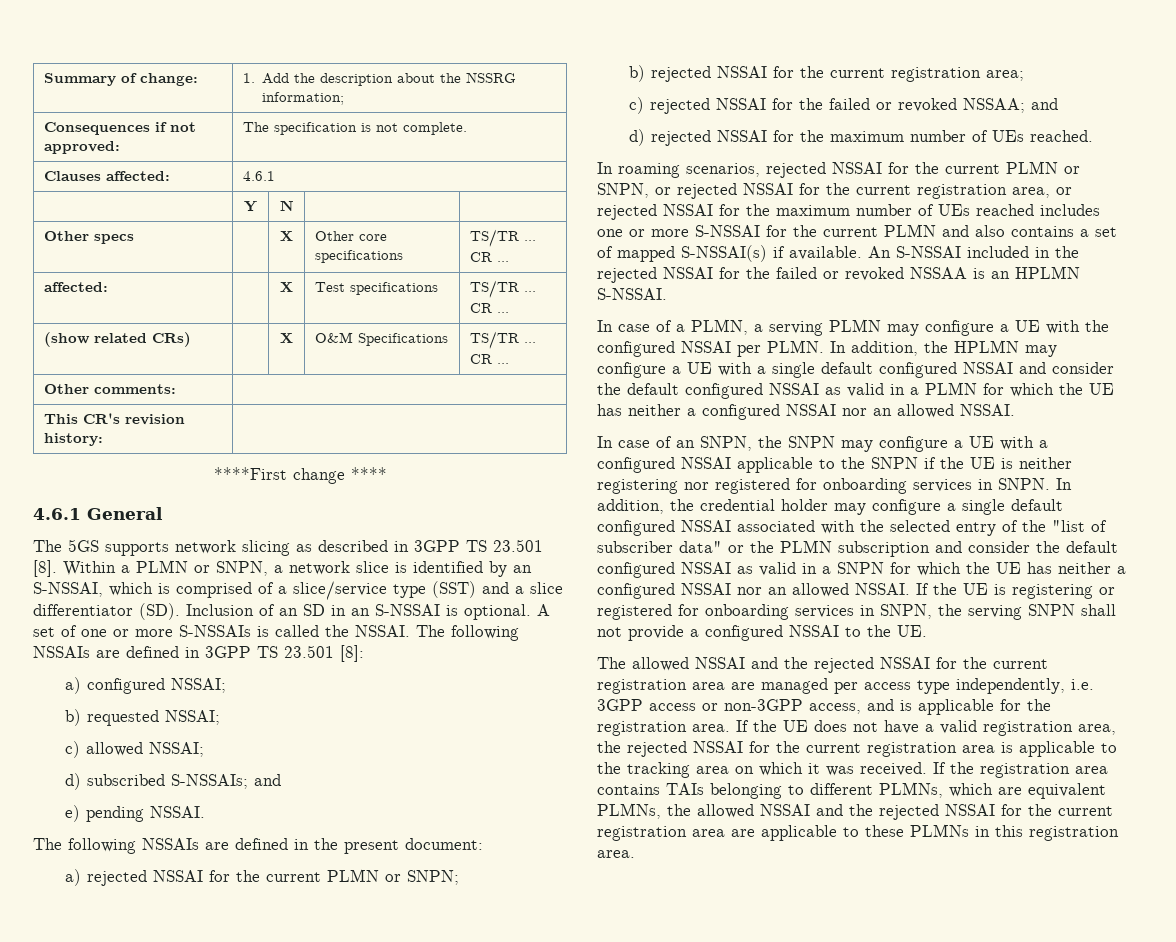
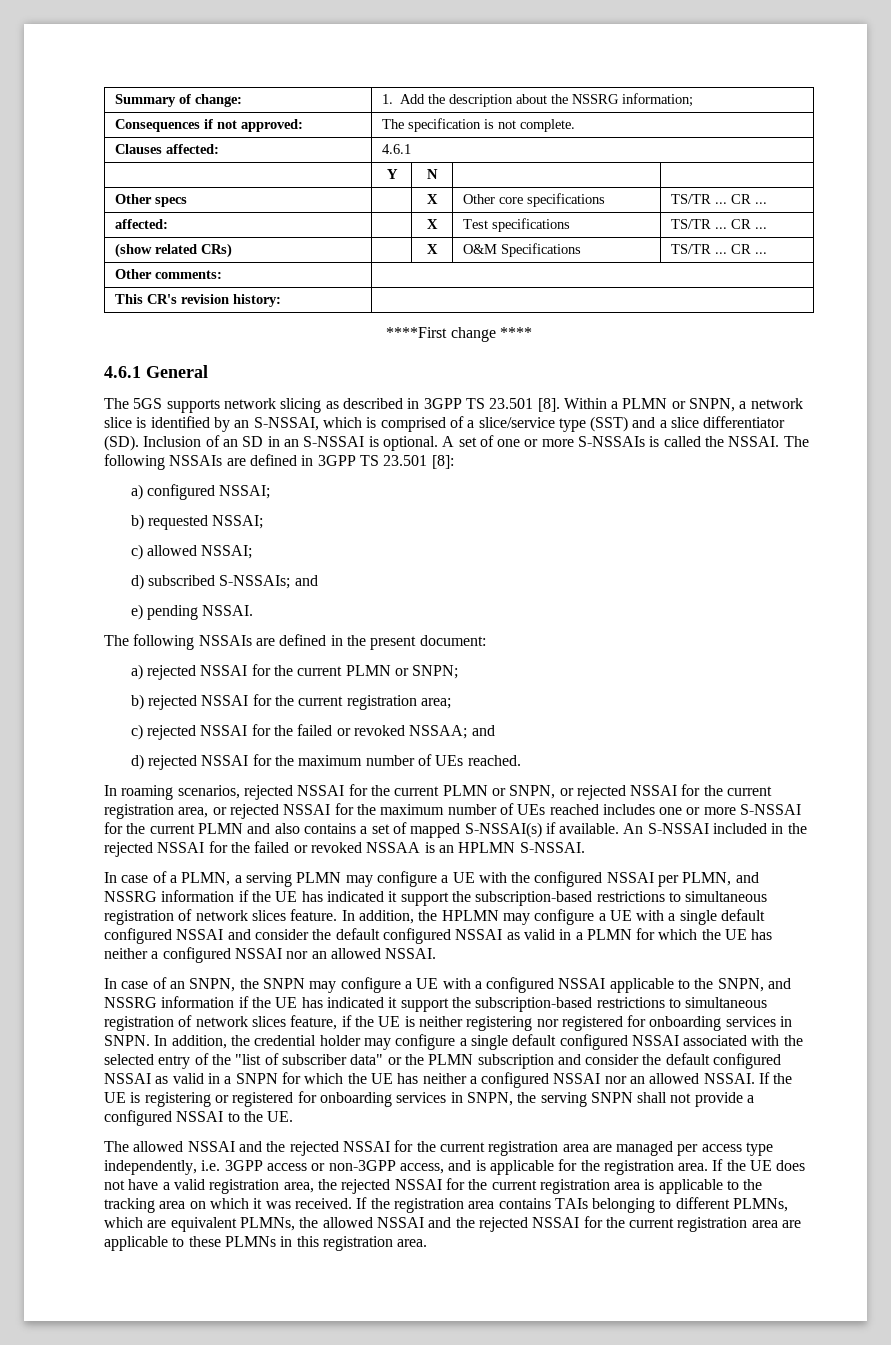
- In case of a PLMN, a serving PLMN may configure a UE with the configured NSSAI per PLMN.
+ In case of a PLMN, a serving PLMN may configure a UE with the configured NSSAI per PLMN, and NSSRG information if the UE has indicated it support the subscription-based restrictions to simultaneous registration of network slices feature.
- In case of an SNPN, the SNPN may configure a UE with a configured NSSAI applicable to the SNPN if the UE is neither registering nor registered for onboarding services in SNPN.
+ In case of an SNPN, the SNPN may configure a UE with a configured NSSAI applicable to the SNPN, and NSSRG information if the UE has indicated it support the subscription-based restrictions to simultaneous registration of network slices feature, if the UE is neither registering nor registered for onboarding services in SNPN.

